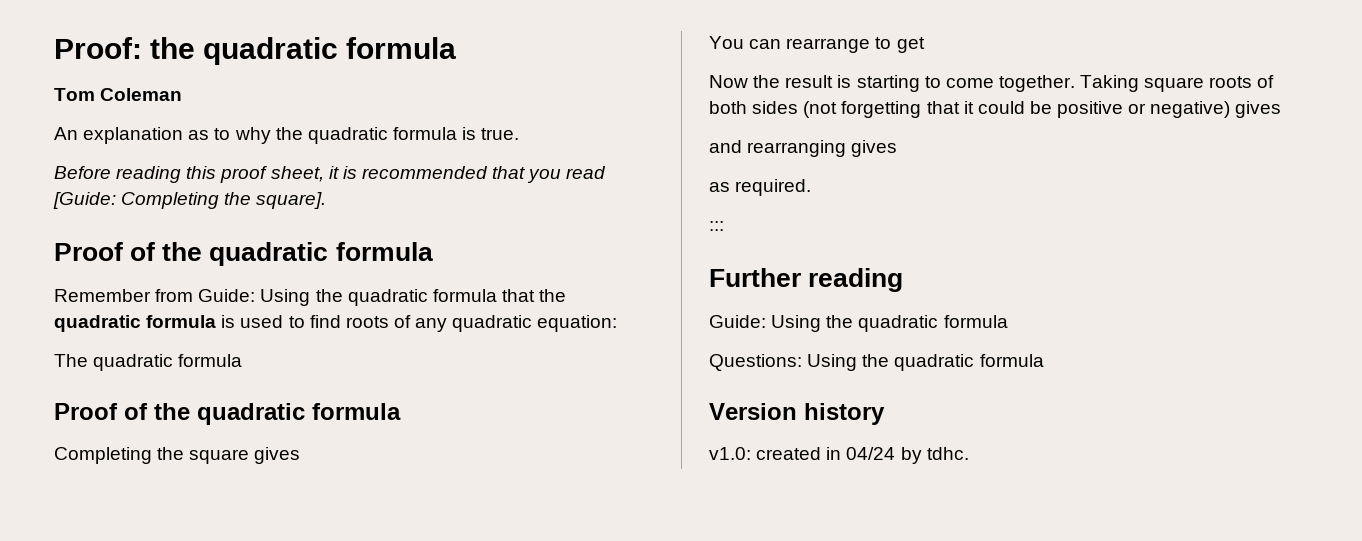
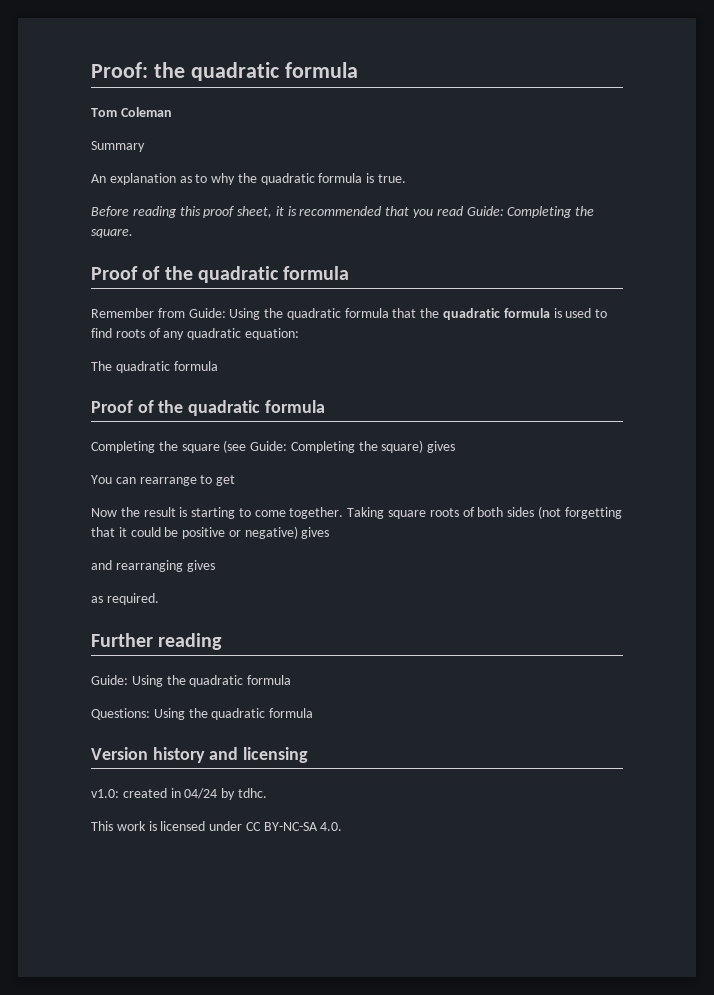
+ Summary
- Before reading this proof sheet, it is recommended that you read [Guide: Completing the square].
+ Before reading this proof sheet, it is recommended that you read Guide: Completing the square.
- Completing the square gives
+ Completing the square (see Guide: Completing the square) gives
- :::
- Version history
+ Version history and licensing
+ This work is licensed under CC BY-NC-SA 4.0.

